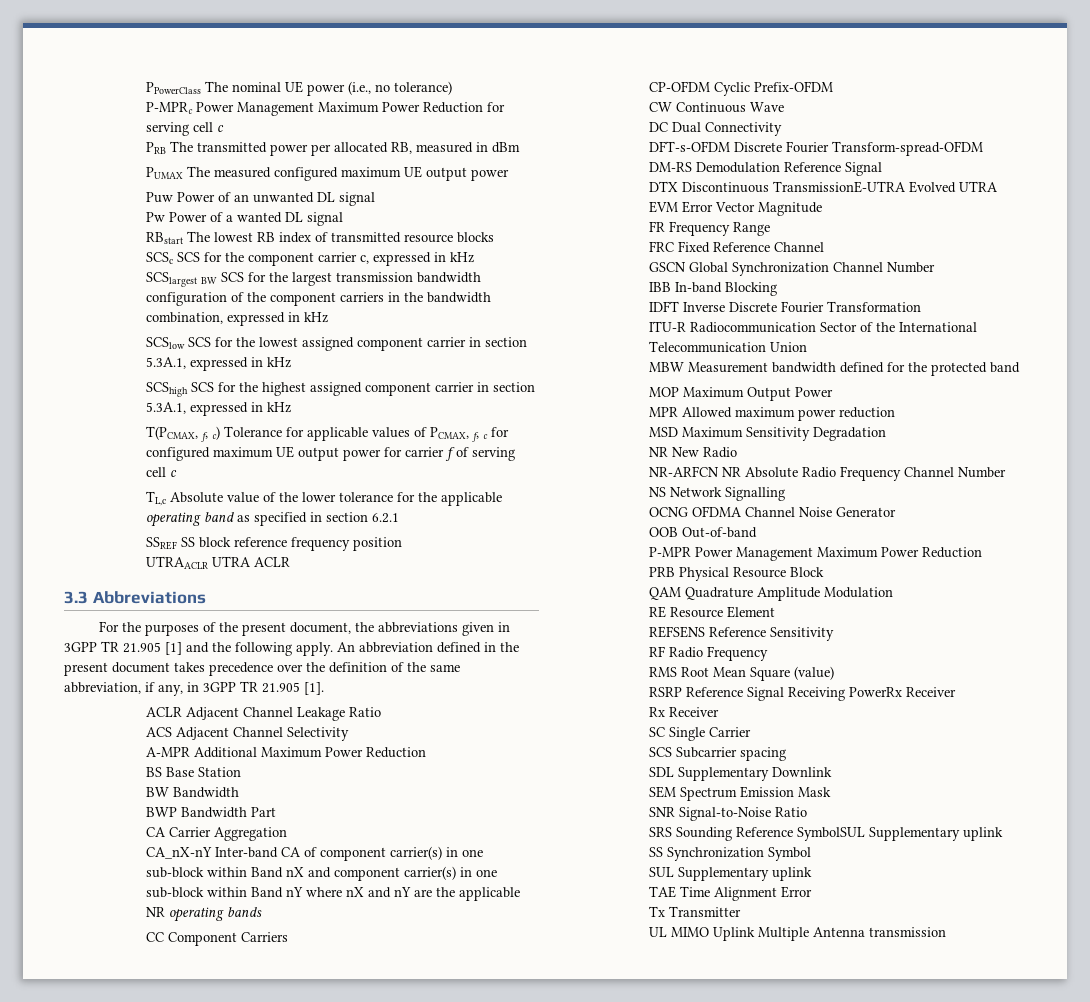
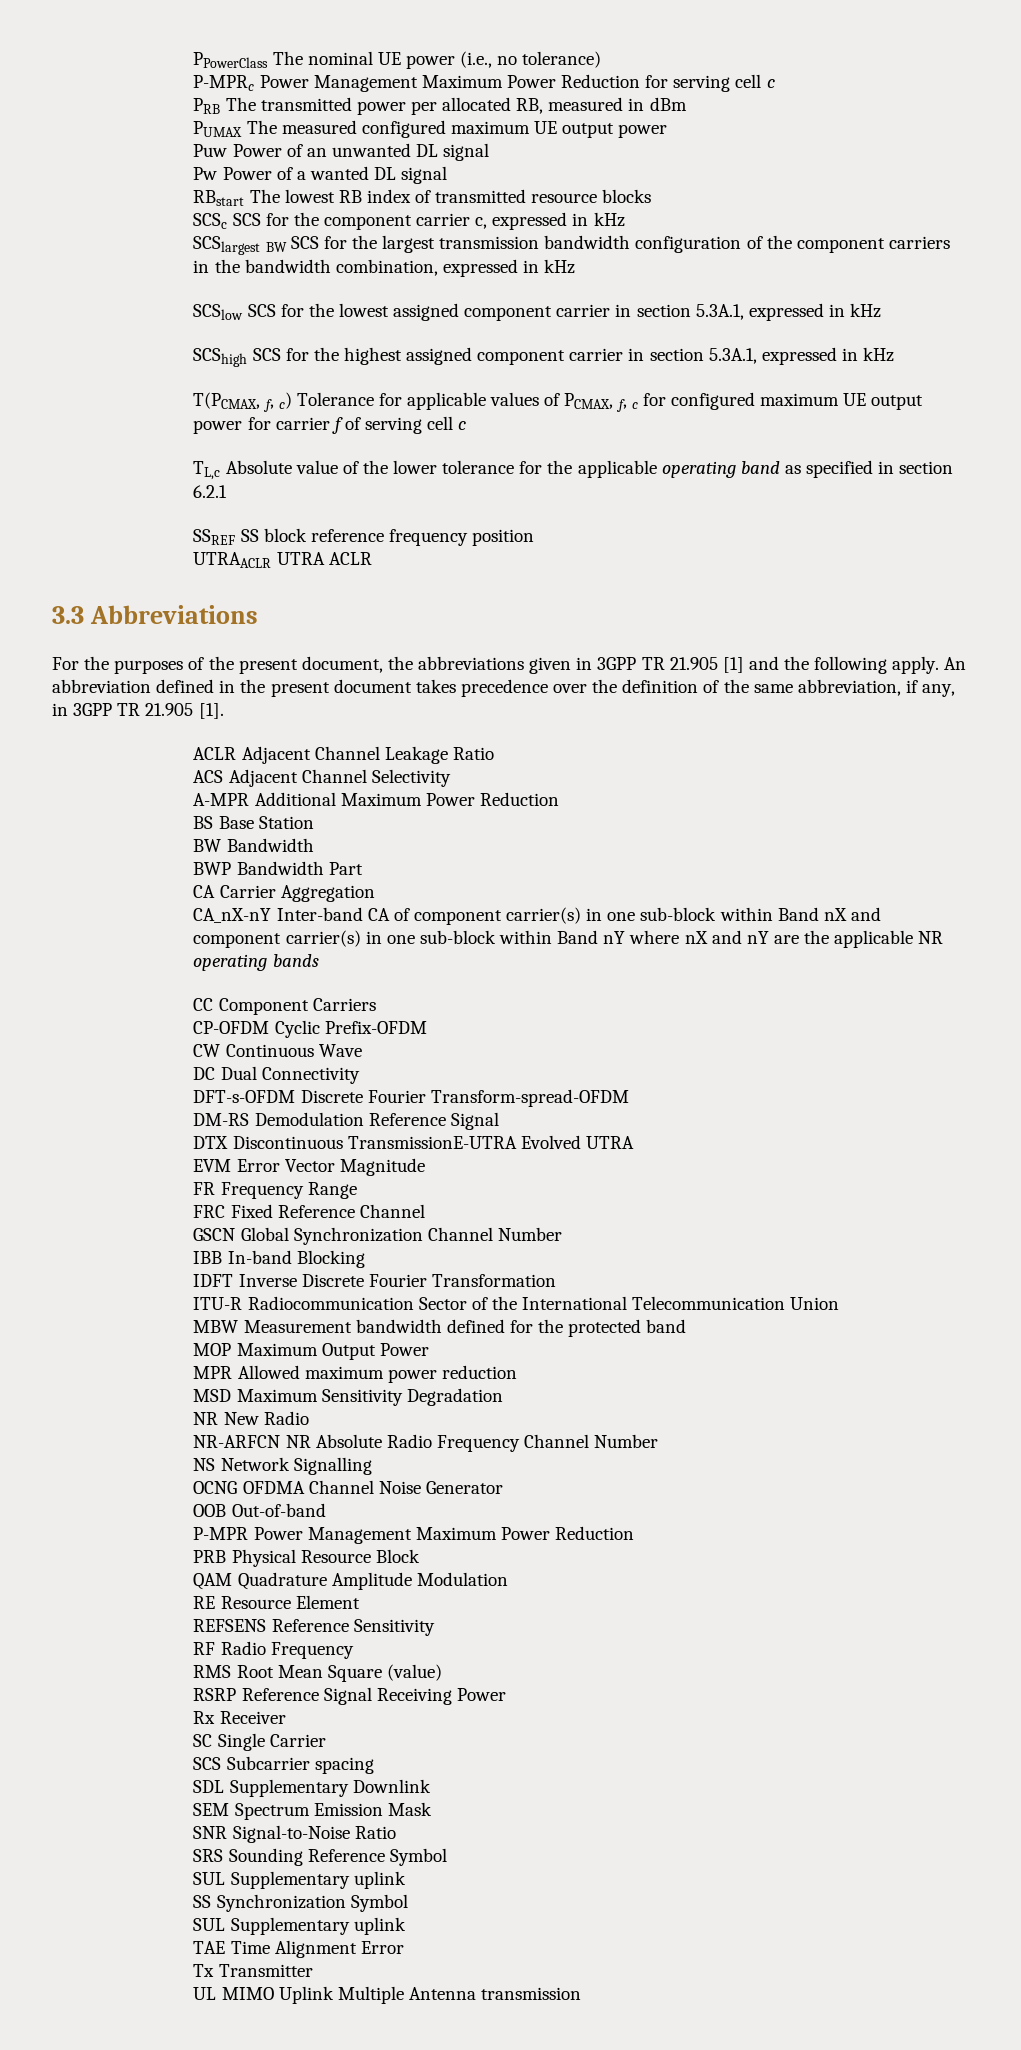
- RSRP Reference Signal Receiving PowerRx Receiver
+ RSRP Reference Signal Receiving Power
- SRS Sounding Reference SymbolSUL Supplementary uplink
+ SRS Sounding Reference Symbol
+ SUL Supplementary uplink

